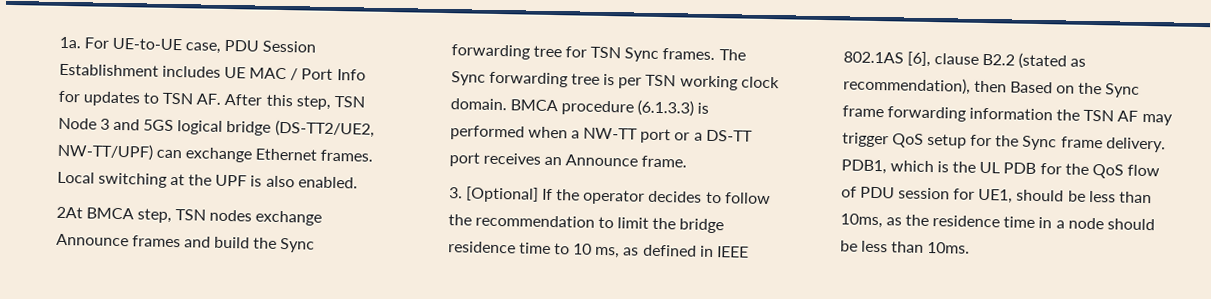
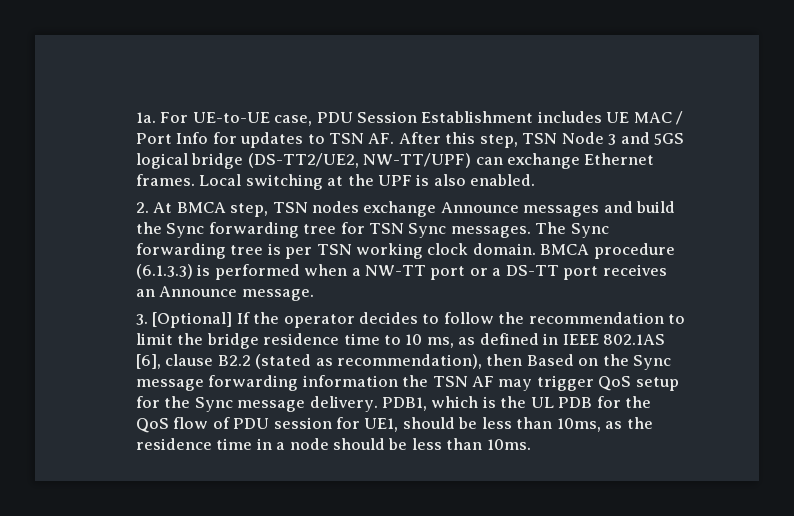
- 2At BMCA step, TSN nodes exchange Announce frames and build the Sync forwarding tree for TSN Sync frames.
+ 2. At BMCA step, TSN nodes exchange Announce messages and build the Sync forwarding tree for TSN Sync messages.
- BMCA procedure (6.1.3.3) is performed when a NW-TT port or a DS-TT port receives an Announce frame.
+ BMCA procedure (6.1.3.3) is performed when a NW-TT port or a DS-TT port receives an Announce message.
- 3. [Optional] If the operator decides to follow the recommendation to limit the bridge residence time to 10 ms, as defined in IEEE 802.1AS [6], clause B2.2 (stated as recommendation), then Based on the Sync frame forwarding information the TSN AF may trigger QoS setup for the Sync frame delivery.
+ 3. [Optional] If the operator decides to follow the recommendation to limit the bridge residence time to 10 ms, as defined in IEEE 802.1AS [6], clause B2.2 (stated as recommendation), then Based on the Sync message forwarding information the TSN AF may trigger QoS setup for the Sync message delivery.

